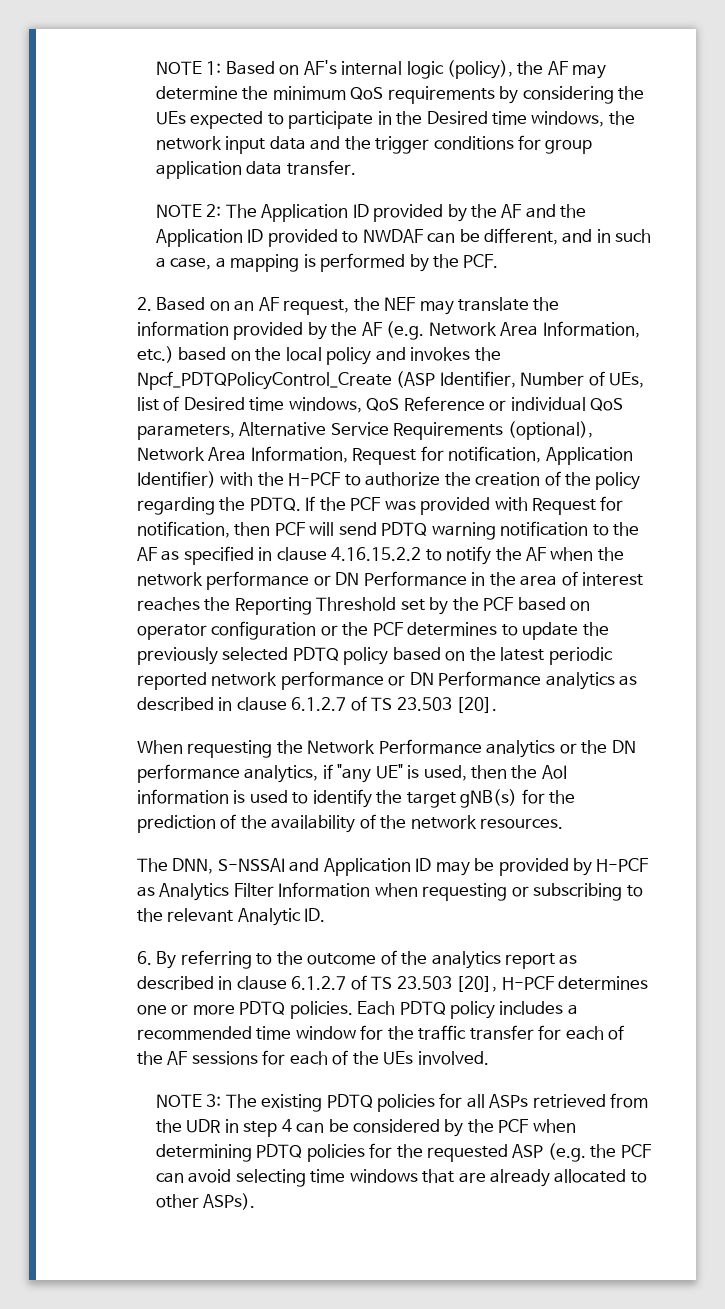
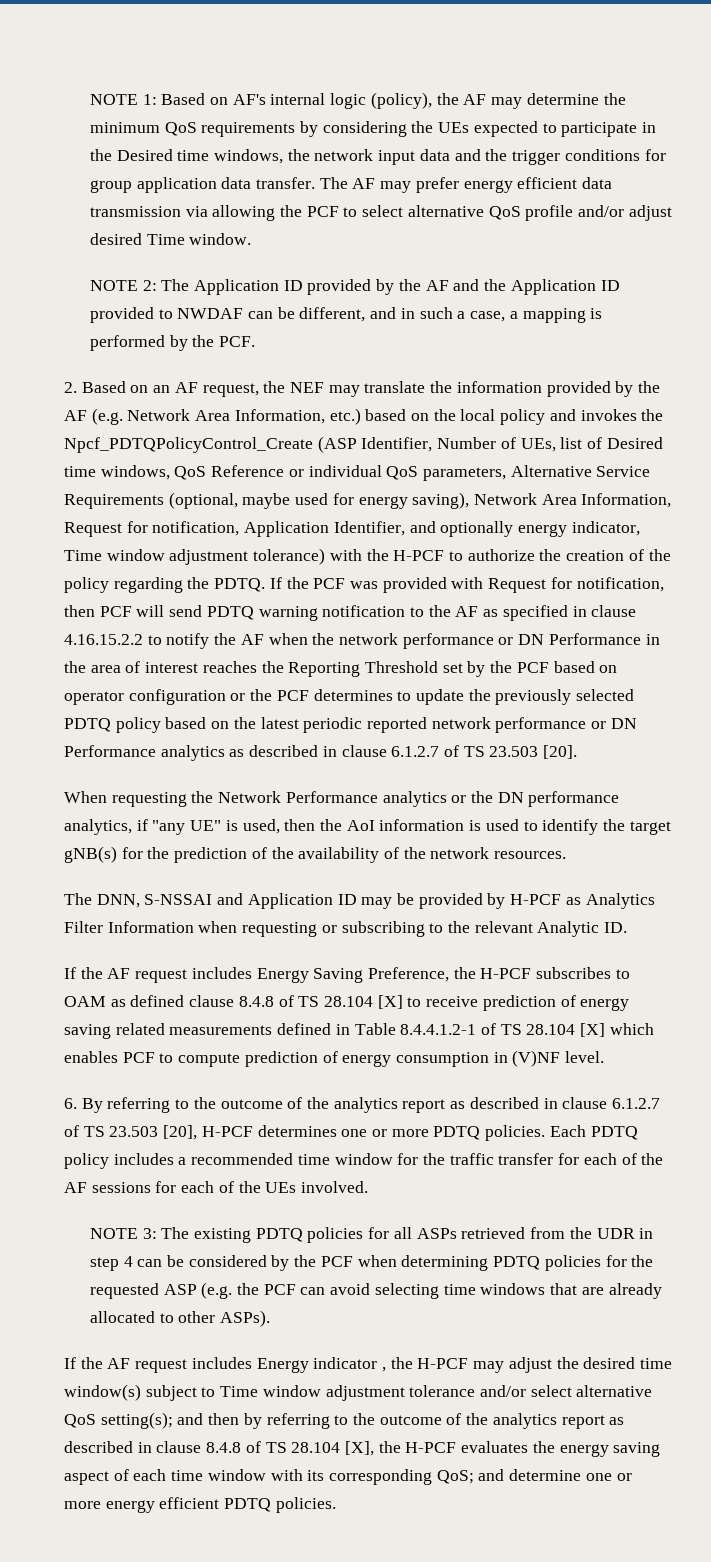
+ The AF may prefer energy efficient data transmission via allowing the PCF to select alternative QoS profile and/or adjust desired Time window.
- 2. Based on an AF request, the NEF may translate the information provided by the AF (e.g. Network Area Information, etc.) based on the local policy and invokes the Npcf_PDTQPolicyControl_Create (ASP Identifier, Number of UEs, list of Desired time windows, QoS Reference or individual QoS parameters, Alternative Service Requirements (optional), Network Area Information, Request for notification, Application Identifier) with the H-PCF to authorize the creation of the policy regarding the PDTQ.
+ 2. Based on an AF request, the NEF may translate the information provided by the AF (e.g. Network Area Information, etc.) based on the local policy and invokes the Npcf_PDTQPolicyControl_Create (ASP Identifier, Number of UEs, list of Desired time windows, QoS Reference or individual QoS parameters, Alternative Service Requirements (optional, maybe used for energy saving), Network Area Information, Request for notification, Application Identifier, and optionally energy indicator, Time window adjustment tolerance) with the H-PCF to authorize the creation of the policy regarding the PDTQ.
+ If the AF request includes Energy Saving Preference, the H-PCF subscribes to OAM as defined clause 8.4.8 of TS 28.104 [X] to receive prediction of energy saving related measurements defined in Table 8.4.4.1.2-1 of TS 28.104 [X] which enables PCF to compute prediction of energy consumption in (V)NF level.
+ If the AF request includes Energy indicator , the H-PCF may adjust the desired time window(s) subject to Time window adjustment tolerance and/or select alternative QoS setting(s); and then by referring to the outcome of the analytics report as described in clause 8.4.8 of TS 28.104 [X], the H-PCF evaluates the energy saving aspect of each time window with its corresponding QoS; and determine one or more energy efficient PDTQ policies.

